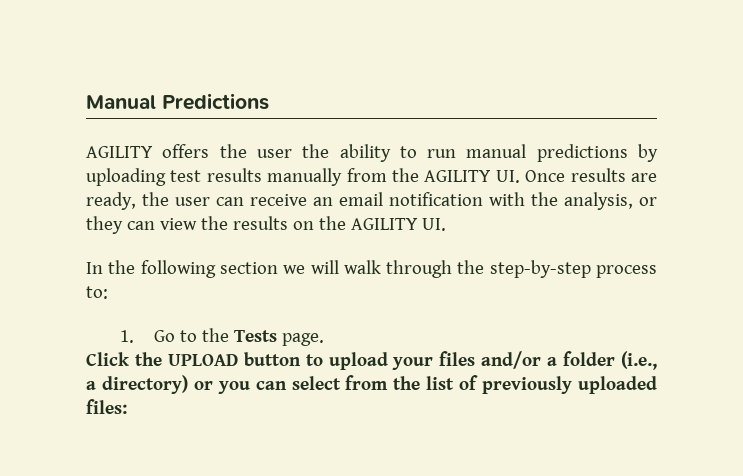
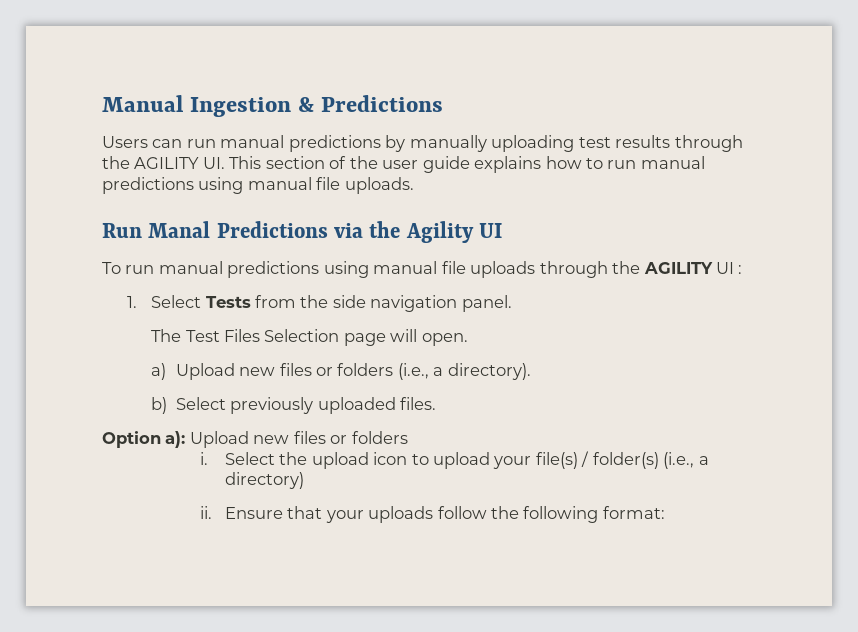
- Manual Predictions
+ Manual Ingestion & Predictions
- AGILITY offers the user the ability to run manual predictions by uploading test results manually from the AGILITY UI. Once results are ready, the user can receive an email notification with the analysis, or they can view the results on the AGILITY UI.
- In the following section we will walk through the step-by-step process to:
- 1. Go to the Tests page.
- Click the UPLOAD button to upload your files and/or a folder (i.e., a directory) or you can select from the list of previously uploaded files:
+ Users can run manual predictions by manually uploading test results through the AGILITY UI. This section of the user guide explains how to run manual predictions using manual file uploads.
+ Run Manal Predictions via the Agility UI
+ To run manual predictions using manual file uploads through the AGILITY UI :
+ 1. Select Tests from the side navigation panel.
+ The Test Files Selection page will open.
+ a) Upload new files or folders (i.e., a directory).
+ b) Select previously uploaded files.
+ Option a): Upload new files or folders
+ i. Select the upload icon to upload your file(s) / folder(s) (i.e., a directory)
+ ii. Ensure that your uploads follow the following format:

